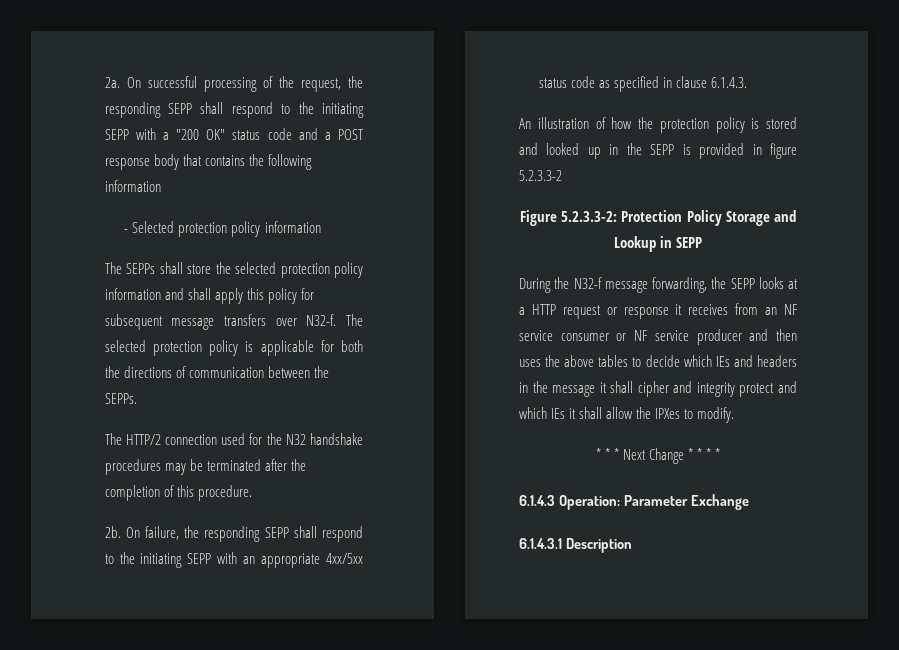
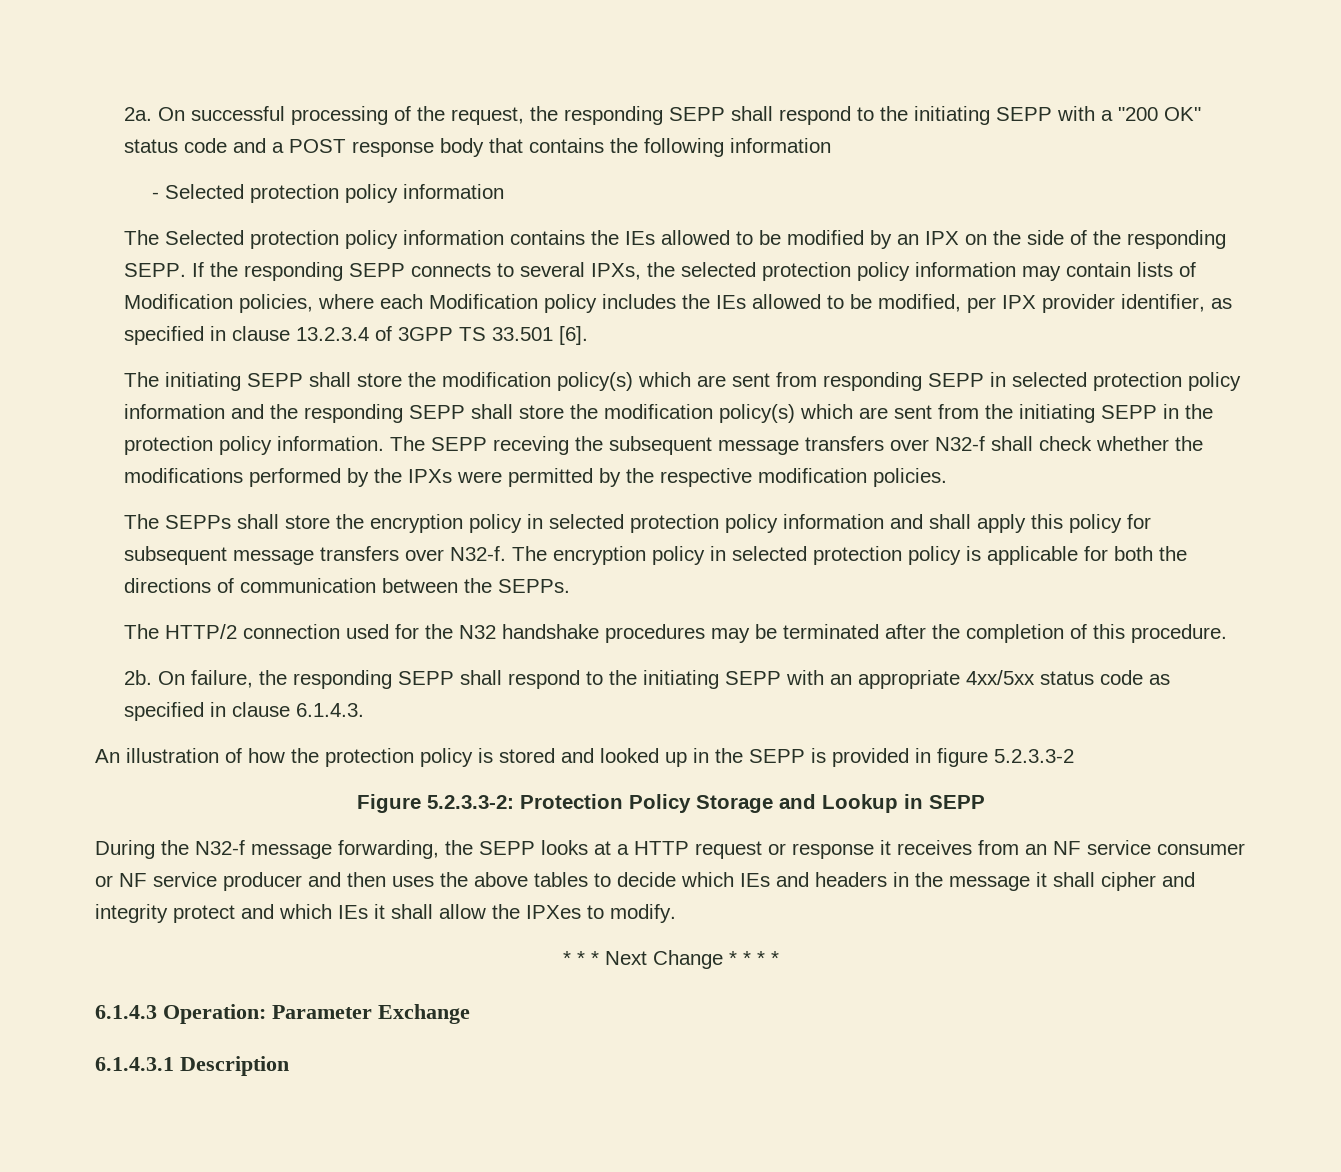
+ The Selected protection policy information contains the IEs allowed to be modified by an IPX on the side of the responding SEPP. If the responding SEPP connects to several IPXs, the selected protection policy information may contain lists of Modification policies, where each Modification policy includes the IEs allowed to be modified, per IPX provider identifier, as specified in clause 13.2.3.4 of 3GPP TS 33.501 [6].
+ The initiating SEPP shall store the modification policy(s) which are sent from responding SEPP in selected protection policy information and the responding SEPP shall store the modification policy(s) which are sent from the initiating SEPP in the protection policy information. The SEPP receving the subsequent message transfers over N32-f shall check whether the modifications performed by the IPXs were permitted by the respective modification policies.
- The SEPPs shall store the selected protection policy information and shall apply this policy for subsequent message transfers over N32-f.
+ The SEPPs shall store the encryption policy in selected protection policy information and shall apply this policy for subsequent message transfers over N32-f.
- The selected protection policy is applicable for both the directions of communication between the SEPPs.
+ The encryption policy in selected protection policy is applicable for both the directions of communication between the SEPPs.

